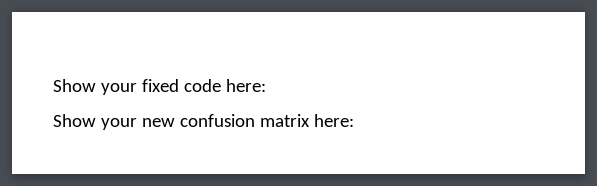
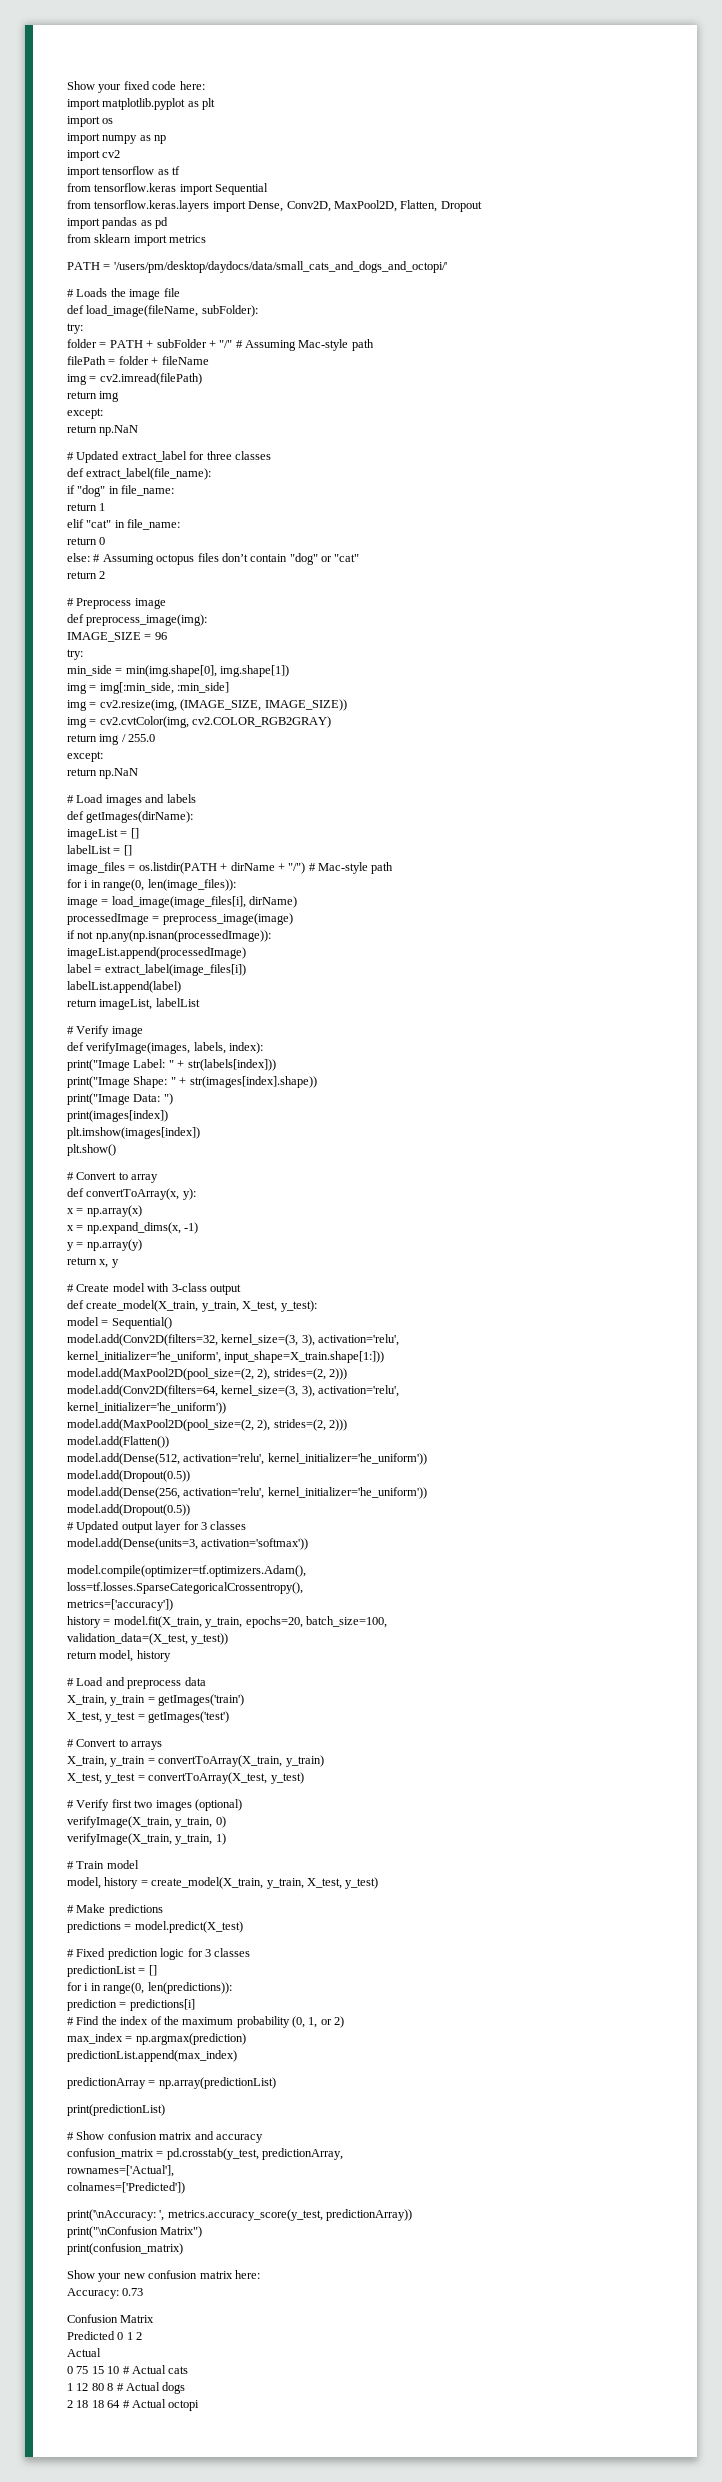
+ import matplotlib.pyplot as plt
+ import os
+ import numpy as np
+ import cv2
+ import tensorflow as tf
+ from tensorflow.keras import Sequential
+ from tensorflow.keras.layers import Dense, Conv2D, MaxPool2D, Flatten, Dropout
+ import pandas as pd
+ from sklearn import metrics
+ PATH = '/users/pm/desktop/daydocs/data/small_cats_and_dogs_and_octopi/'
+ # Loads the image file
+ def load_image(fileName, subFolder):
+ try:
+ folder = PATH + subFolder + "/" # Assuming Mac-style path
+ filePath = folder + fileName
+ img = cv2.imread(filePath)
+ return img
+ except:
+ return np.NaN
+ # Updated extract_label for three classes
+ def extract_label(file_name):
+ if "dog" in file_name:
+ return 1
+ elif "cat" in file_name:
+ return 0
+ else: # Assuming octopus files don’t contain "dog" or "cat"
+ return 2
+ # Preprocess image
+ def preprocess_image(img):
+ IMAGE_SIZE = 96
+ try:
+ min_side = min(img.shape[0], img.shape[1])
+ img = img[:min_side, :min_side]
+ img = cv2.resize(img, (IMAGE_SIZE, IMAGE_SIZE))
+ img = cv2.cvtColor(img, cv2.COLOR_RGB2GRAY)
+ return img / 255.0
+ except:
+ return np.NaN
+ # Load images and labels
+ def getImages(dirName):
+ imageList = []
+ labelList = []
+ image_files = os.listdir(PATH + dirName + "/") # Mac-style path
+ for i in range(0, len(image_files)):
+ image = load_image(image_files[i], dirName)
+ processedImage = preprocess_image(image)
+ if not np.any(np.isnan(processedImage)):
+ imageList.append(processedImage)
+ label = extract_label(image_files[i])
+ labelList.append(label)
+ return imageList, labelList
+ # Verify image
+ def verifyImage(images, labels, index):
+ print("Image Label: " + str(labels[index]))
+ print("Image Shape: " + str(images[index].shape))
+ print("Image Data: ")
+ print(images[index])
+ plt.imshow(images[index])
+ plt.show()
+ # Convert to array
+ def convertToArray(x, y):
+ x = np.array(x)
+ x = np.expand_dims(x, -1)
+ y = np.array(y)
+ return x, y
+ # Create model with 3-class output
+ def create_model(X_train, y_train, X_test, y_test):
+ model = Sequential()
+ model.add(Conv2D(filters=32, kernel_size=(3, 3), activation='relu',
+ kernel_initializer='he_uniform', input_shape=X_train.shape[1:]))
+ model.add(MaxPool2D(pool_size=(2, 2), strides=(2, 2)))
+ model.add(Conv2D(filters=64, kernel_size=(3, 3), activation='relu',
+ kernel_initializer='he_uniform'))
+ model.add(MaxPool2D(pool_size=(2, 2), strides=(2, 2)))
+ model.add(Flatten())
+ model.add(Dense(512, activation='relu', kernel_initializer='he_uniform'))
+ model.add(Dropout(0.5))
+ model.add(Dense(256, activation='relu', kernel_initializer='he_uniform'))
+ model.add(Dropout(0.5))
+ # Updated output layer for 3 classes
+ model.add(Dense(units=3, activation='softmax'))
+ model.compile(optimizer=tf.optimizers.Adam(),
+ loss=tf.losses.SparseCategoricalCrossentropy(),
+ metrics=['accuracy'])
+ history = model.fit(X_train, y_train, epochs=20, batch_size=100,
+ validation_data=(X_test, y_test))
+ return model, history
+ # Load and preprocess data
+ X_train, y_train = getImages('train')
+ X_test, y_test = getImages('test')
+ # Convert to arrays
+ X_train, y_train = convertToArray(X_train, y_train)
+ X_test, y_test = convertToArray(X_test, y_test)
+ # Verify first two images (optional)
+ verifyImage(X_train, y_train, 0)
+ verifyImage(X_train, y_train, 1)
+ # Train model
+ model, history = create_model(X_train, y_train, X_test, y_test)
+ # Make predictions
+ predictions = model.predict(X_test)
+ # Fixed prediction logic for 3 classes
+ predictionList = []
+ for i in range(0, len(predictions)):
+ prediction = predictions[i]
+ # Find the index of the maximum probability (0, 1, or 2)
+ max_index = np.argmax(prediction)
+ predictionList.append(max_index)
+ predictionArray = np.array(predictionList)
+ print(predictionList)
+ # Show confusion matrix and accuracy
+ confusion_matrix = pd.crosstab(y_test, predictionArray,
+ rownames=['Actual'],
+ colnames=['Predicted'])
+ print('\nAccuracy: ', metrics.accuracy_score(y_test, predictionArray))
+ print("\nConfusion Matrix")
+ print(confusion_matrix)
+ Accuracy: 0.73
+ Confusion Matrix
+ Predicted 0 1 2
+ Actual
+ 0 75 15 10 # Actual cats
+ 1 12 80 8 # Actual dogs
+ 2 18 18 64 # Actual octopi

